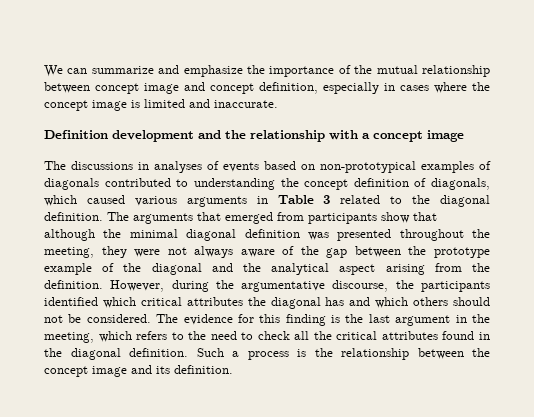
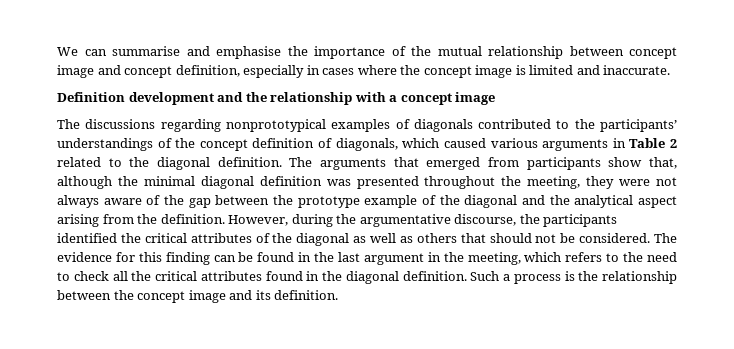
- We can summarize and emphasize the importance of the mutual relationship between concept image and concept definition, especially in cases where the concept image is limited and inaccurate.
+ We can summarise and emphasise the importance of the mutual relationship between concept image and concept definition, especially in cases where the concept image is limited and inaccurate.
- The discussions in analyses of events based on non-prototypical examples of diagonals contributed to understanding the concept definition of diagonals, which caused various arguments in Table 3 related to the diagonal definition.
+ The discussions regarding nonprototypical examples of diagonals contributed to the participants’ understandings of the concept definition of diagonals, which caused various arguments in Table 2 related to the diagonal definition.
- The arguments that emerged from participants show that although the minimal diagonal definition was presented throughout the meeting, they were not always aware of the gap between the prototype example of the diagonal and the analytical aspect arising from the definition.
+ The arguments that emerged from participants show that, although the minimal diagonal definition was presented throughout the meeting, they were not always aware of the gap between the prototype example of the diagonal and the analytical aspect arising from the definition.
- However, during the argumentative discourse, the participants identified which critical attributes the diagonal has and which others should not be considered.
+ However, during the argumentative discourse, the participants identified the critical attributes of the diagonal as well as others that should not be considered.
- The evidence for this finding is the last argument in the meeting, which refers to the need to check all the critical attributes found in the diagonal definition.
+ The evidence for this finding can be found in the last argument in the meeting, which refers to the need to check all the critical attributes found in the diagonal definition.

